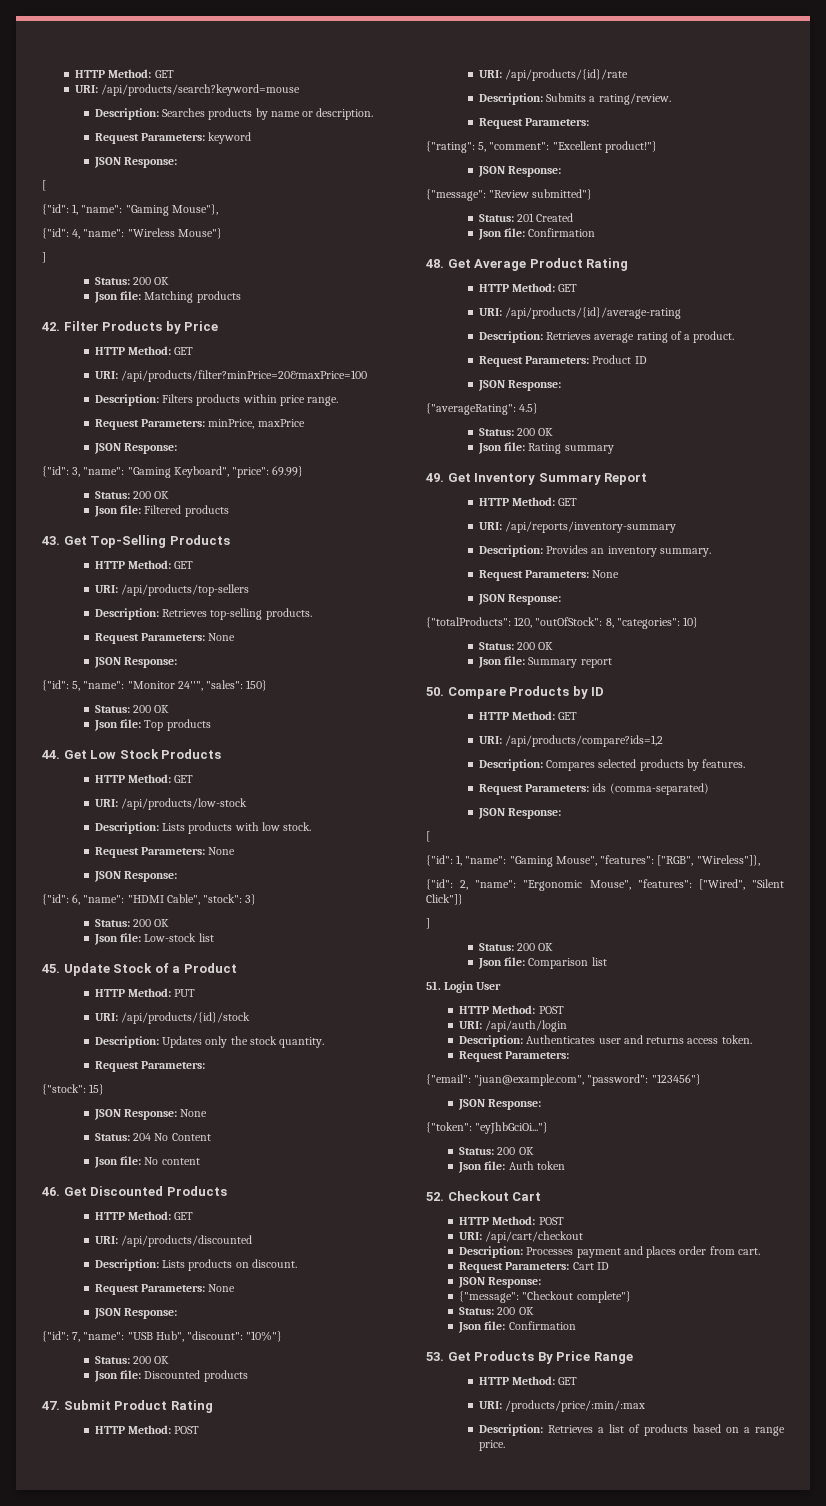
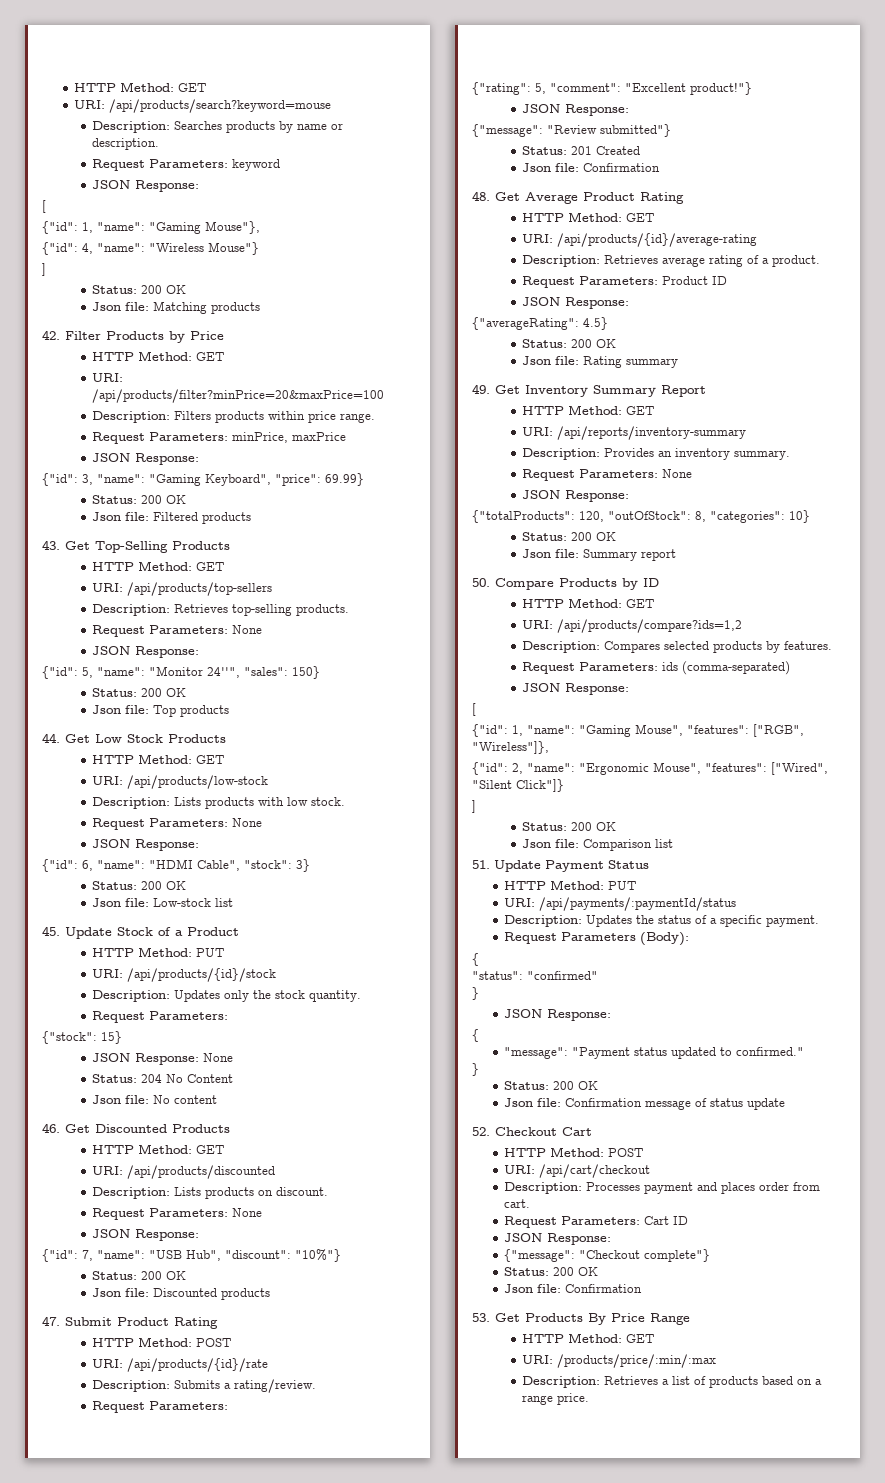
- 51. Login User
- HTTP Method: POST
- URI: /api/auth/login
- Description: Authenticates user and returns access token.
- Request Parameters:
- {"email": "juan@example.com", "password": "123456"}
+ 51. Update Payment Status
+ HTTP Method: PUT
+ URI: /api/payments/:paymentId/status
+ Description: Updates the status of a specific payment.
+ Request Parameters (Body):
+ {
+ "status": "confirmed"
+ }
  JSON Response:
- {"token": "eyJhbGciOi..."}
+ {
+ "message": "Payment status updated to confirmed."
+ }
  Status: 200 OK
- Json file: Auth token
+ Json file: Confirmation message of status update

